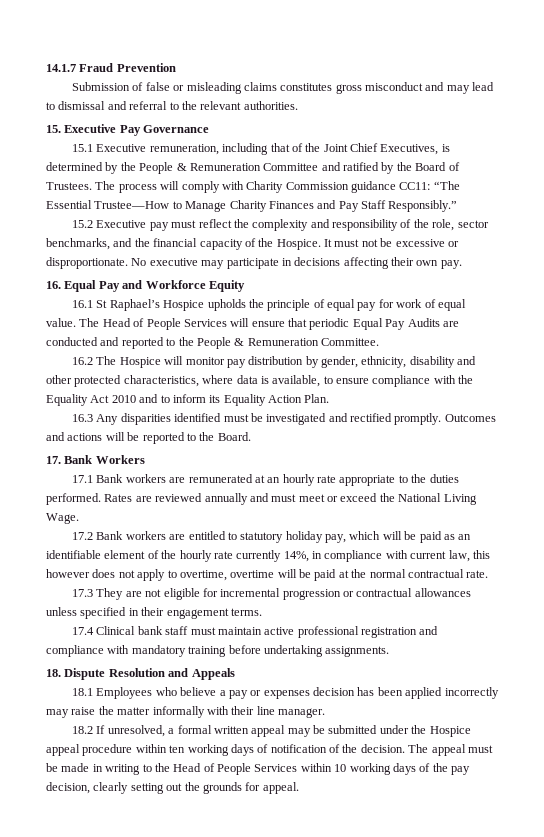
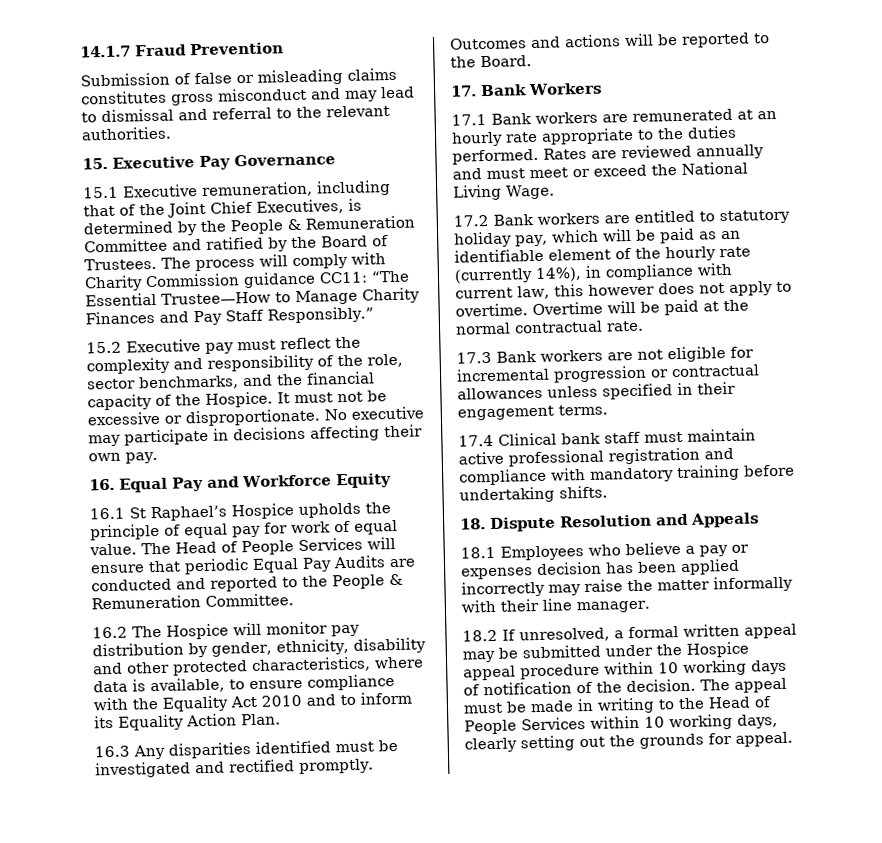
- 17.2 Bank workers are entitled to statutory holiday pay, which will be paid as an identifiable element of the hourly rate currently 14%, in compliance with current law, this however does not apply to overtime, overtime will be paid at the normal contractual rate.
+ 17.2 Bank workers are entitled to statutory holiday pay, which will be paid as an identifiable element of the hourly rate (currently 14%), in compliance with current law, this however does not apply to overtime. Overtime will be paid at the normal contractual rate.
- 17.3 They are not eligible for incremental progression or contractual allowances unless specified in their engagement terms.
+ 17.3 Bank workers are not eligible for incremental progression or contractual allowances unless specified in their engagement terms.
- 17.4 Clinical bank staff must maintain active professional registration and compliance with mandatory training before undertaking assignments.
+ 17.4 Clinical bank staff must maintain active professional registration and compliance with mandatory training before undertaking shifts.
- 18.2 If unresolved, a formal written appeal may be submitted under the Hospice appeal procedure within ten working days of notification of the decision.
+ 18.2 If unresolved, a formal written appeal may be submitted under the Hospice appeal procedure within 10 working days of notification of the decision.
- The appeal must be made in writing to the Head of People Services within 10 working days of the pay decision, clearly setting out the grounds for appeal.
+ The appeal must be made in writing to the Head of People Services within 10 working days, clearly setting out the grounds for appeal.

